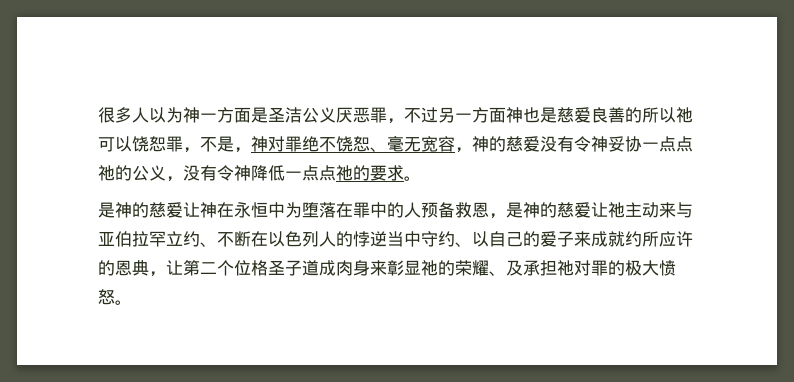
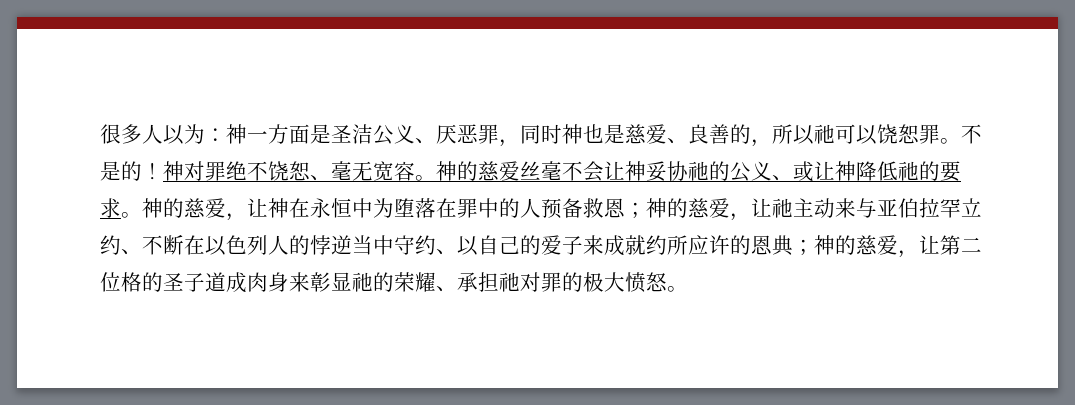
- 很多人以为神一方面是圣洁公义厌恶罪，不过另一方面神也是慈爱良善的所以祂可以饶恕罪，不是，神对罪绝不饶恕、毫无宽容，神的慈爱没有令神妥协一点点祂的公义，没有令神降低一点点祂的要求。
- 是神的慈爱让神在永恒中为堕落在罪中的人预备救恩，是神的慈爱让祂主动来与亚伯拉罕立约、不断在以色列人的悖逆当中守约、以自己的爱子来成就约所应许的恩典，让第二个位格圣子道成肉身来彰显祂的荣耀、及承担祂对罪的极大愤怒。
+ 很多人以为：神一方面是圣洁公义、厌恶罪，同时神也是慈爱、良善的，所以祂可以饶恕罪。不是的！神对罪绝不饶恕、毫无宽容。神的慈爱丝毫不会让神妥协祂的公义、或让神降低祂的要求。神的慈爱，让神在永恒中为堕落在罪中的人预备救恩；神的慈爱，让祂主动来与亚伯拉罕立约、不断在以色列人的悖逆当中守约、以自己的爱子来成就约所应许的恩典；神的慈爱，让第二位格的圣子道成肉身来彰显祂的荣耀、承担祂对罪的极大愤怒。

